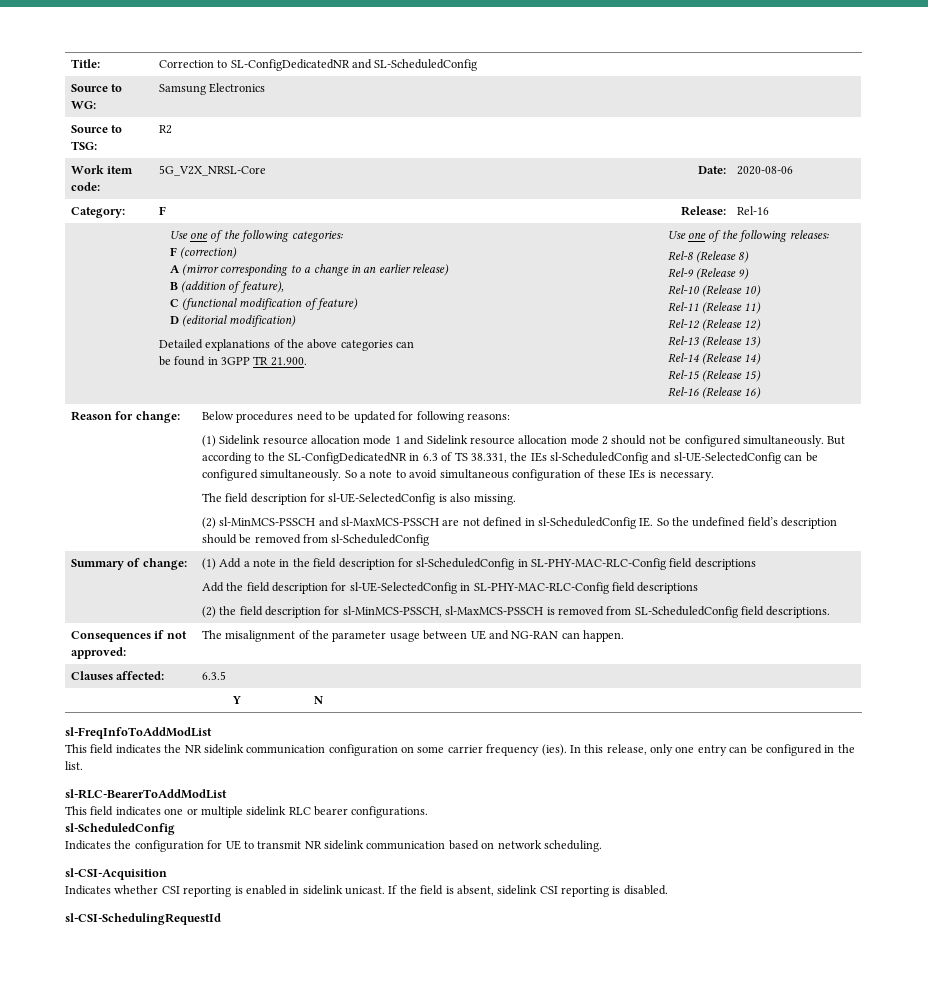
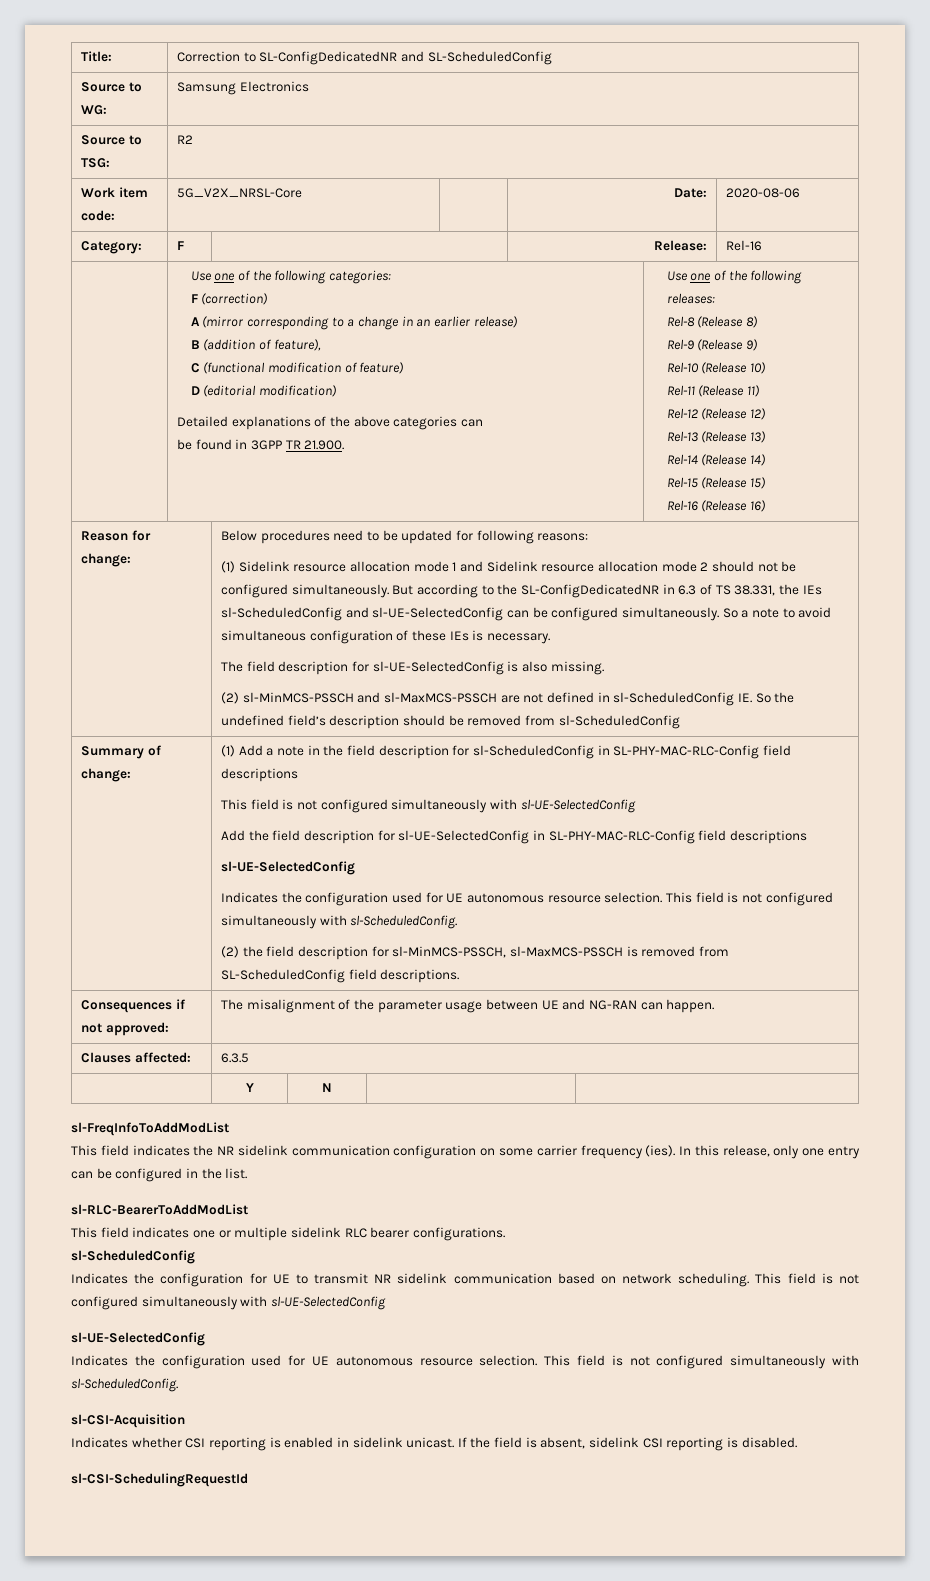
  (1) Add a note in the field description for sl-ScheduledConfig in SL-PHY-MAC-RLC-Config field descriptions
+ This field is not configured simultaneously with sl-UE-SelectedConfig
  Add the field description for sl-UE-SelectedConfig in SL-PHY-MAC-RLC-Config field descriptions
+ sl-UE-SelectedConfig
+ Indicates the configuration used for UE autonomous resource selection. This field is not configured simultaneously with sl-ScheduledConfig.
- Indicates the configuration for UE to transmit NR sidelink communication based on network scheduling.
+ Indicates the configuration for UE to transmit NR sidelink communication based on network scheduling. This field is not configured simultaneously with sl-UE-SelectedConfig
+ sl-UE-SelectedConfig
+ Indicates the configuration used for UE autonomous resource selection. This field is not configured simultaneously with sl-ScheduledConfig.

